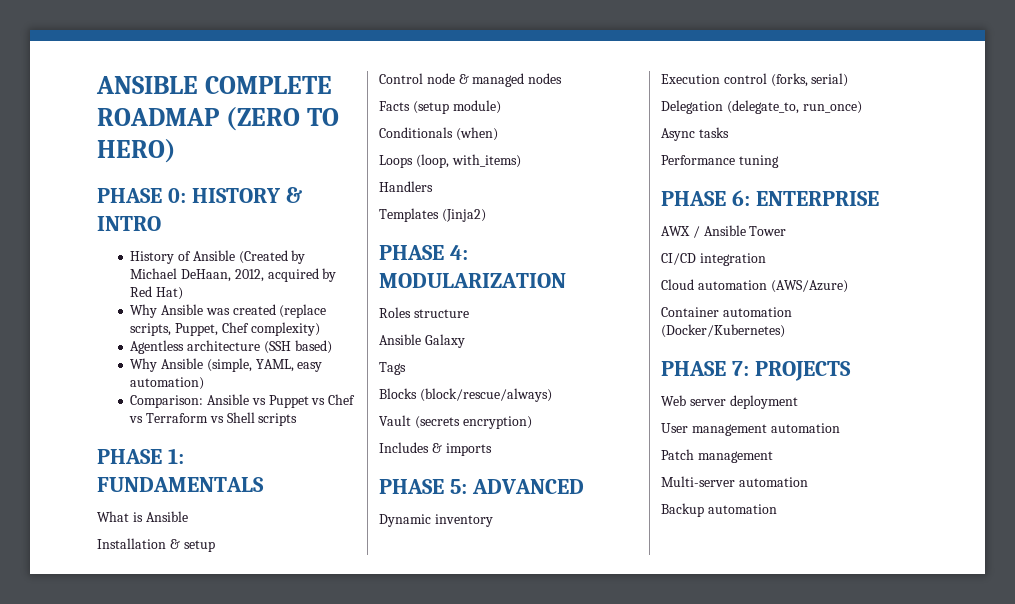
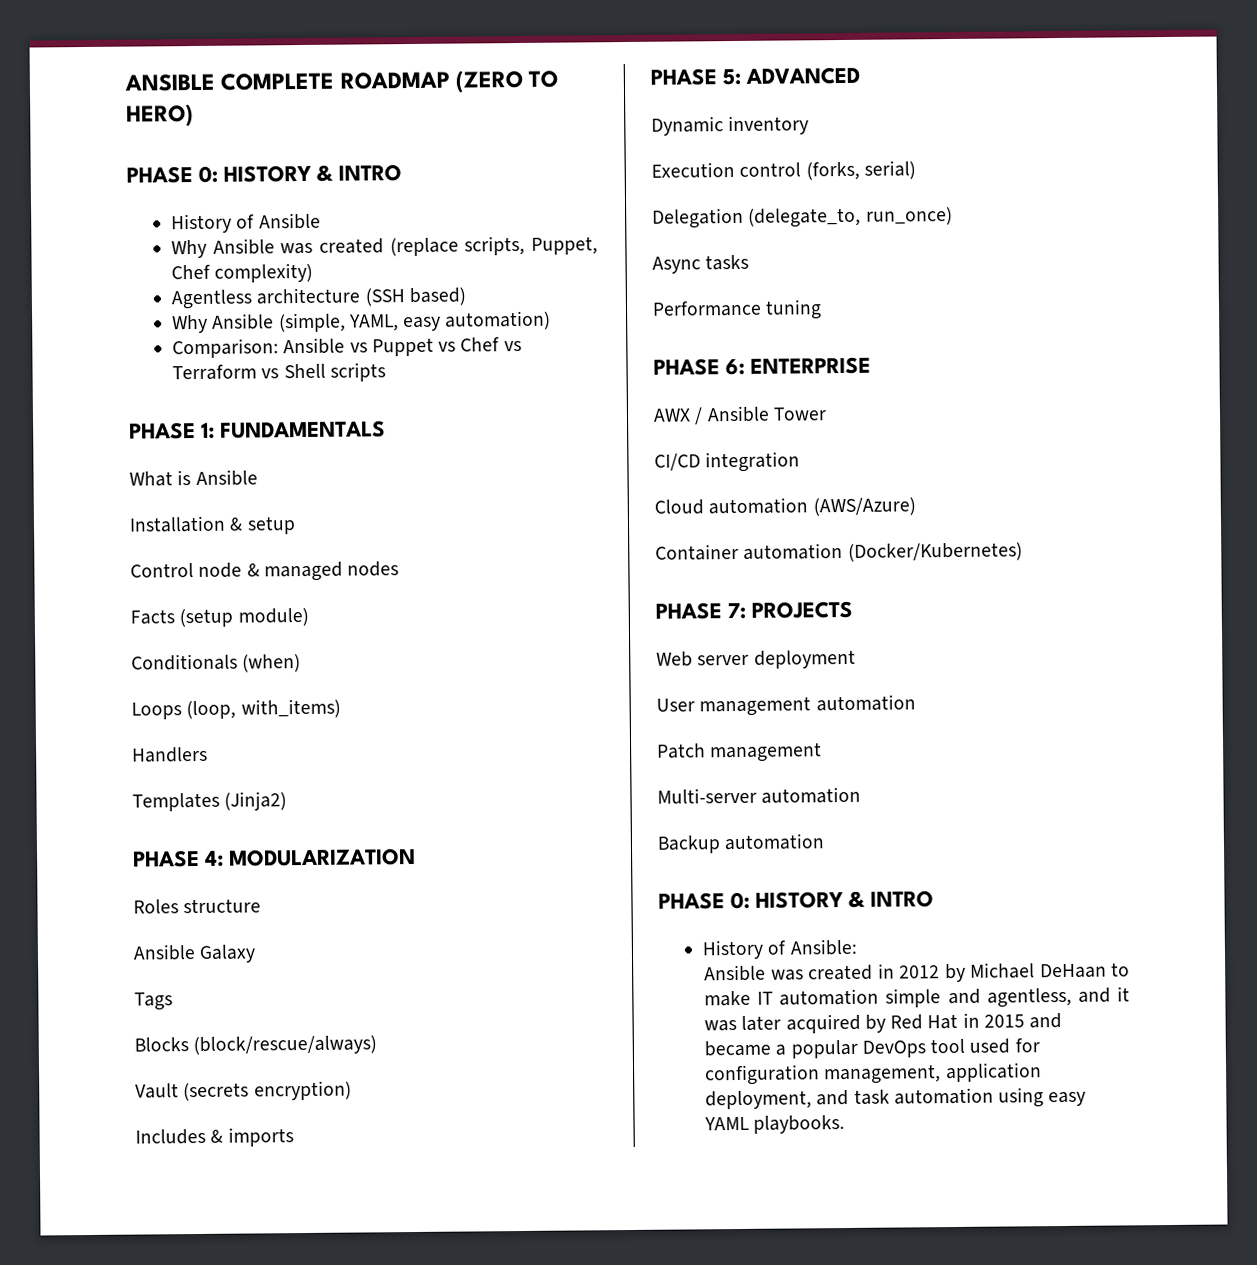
- History of Ansible (Created by Michael DeHaan, 2012, acquired by Red Hat)
+ History of Ansible
  Backup automation
+ PHASE 0: HISTORY & INTRO
+ History of Ansible:
+ Ansible was created in 2012 by Michael DeHaan to make IT automation simple and agentless, and it was later acquired by Red Hat in 2015 and became a popular DevOps tool used for configuration management, application deployment, and task automation using easy YAML playbooks.

